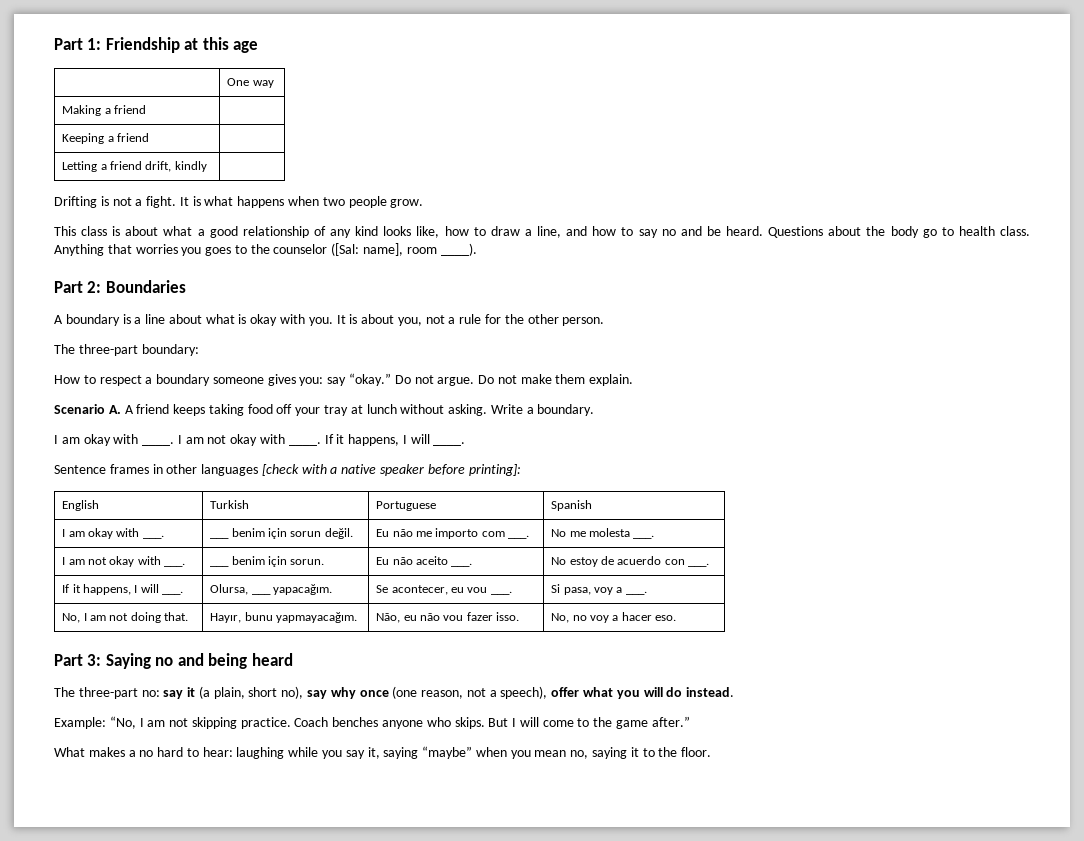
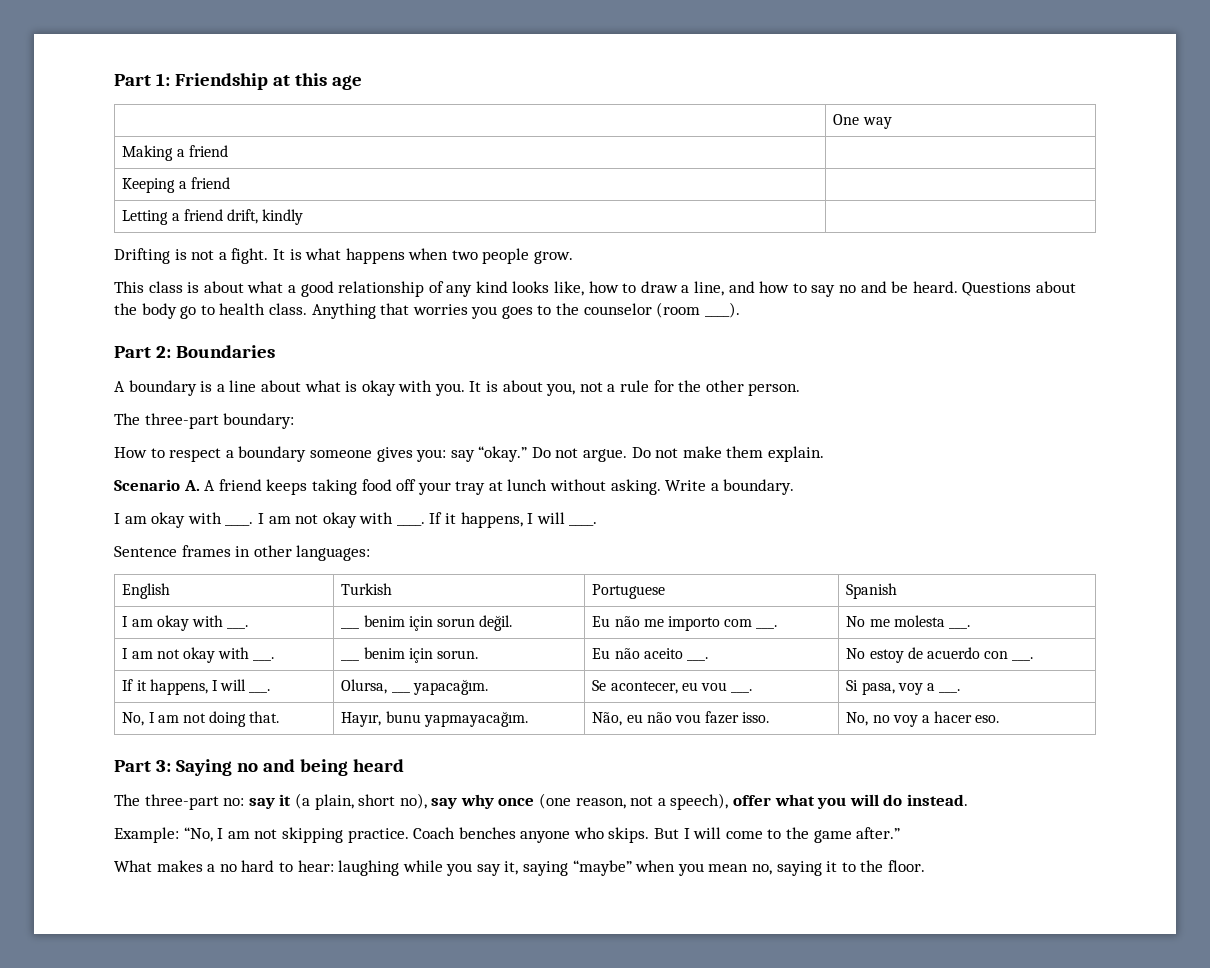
- Anything that worries you goes to the counselor ([Sal: name], room ____).
+ Anything that worries you goes to the counselor (room ____).
- Sentence frames in other languages [check with a native speaker before printing]:
+ Sentence frames in other languages:

